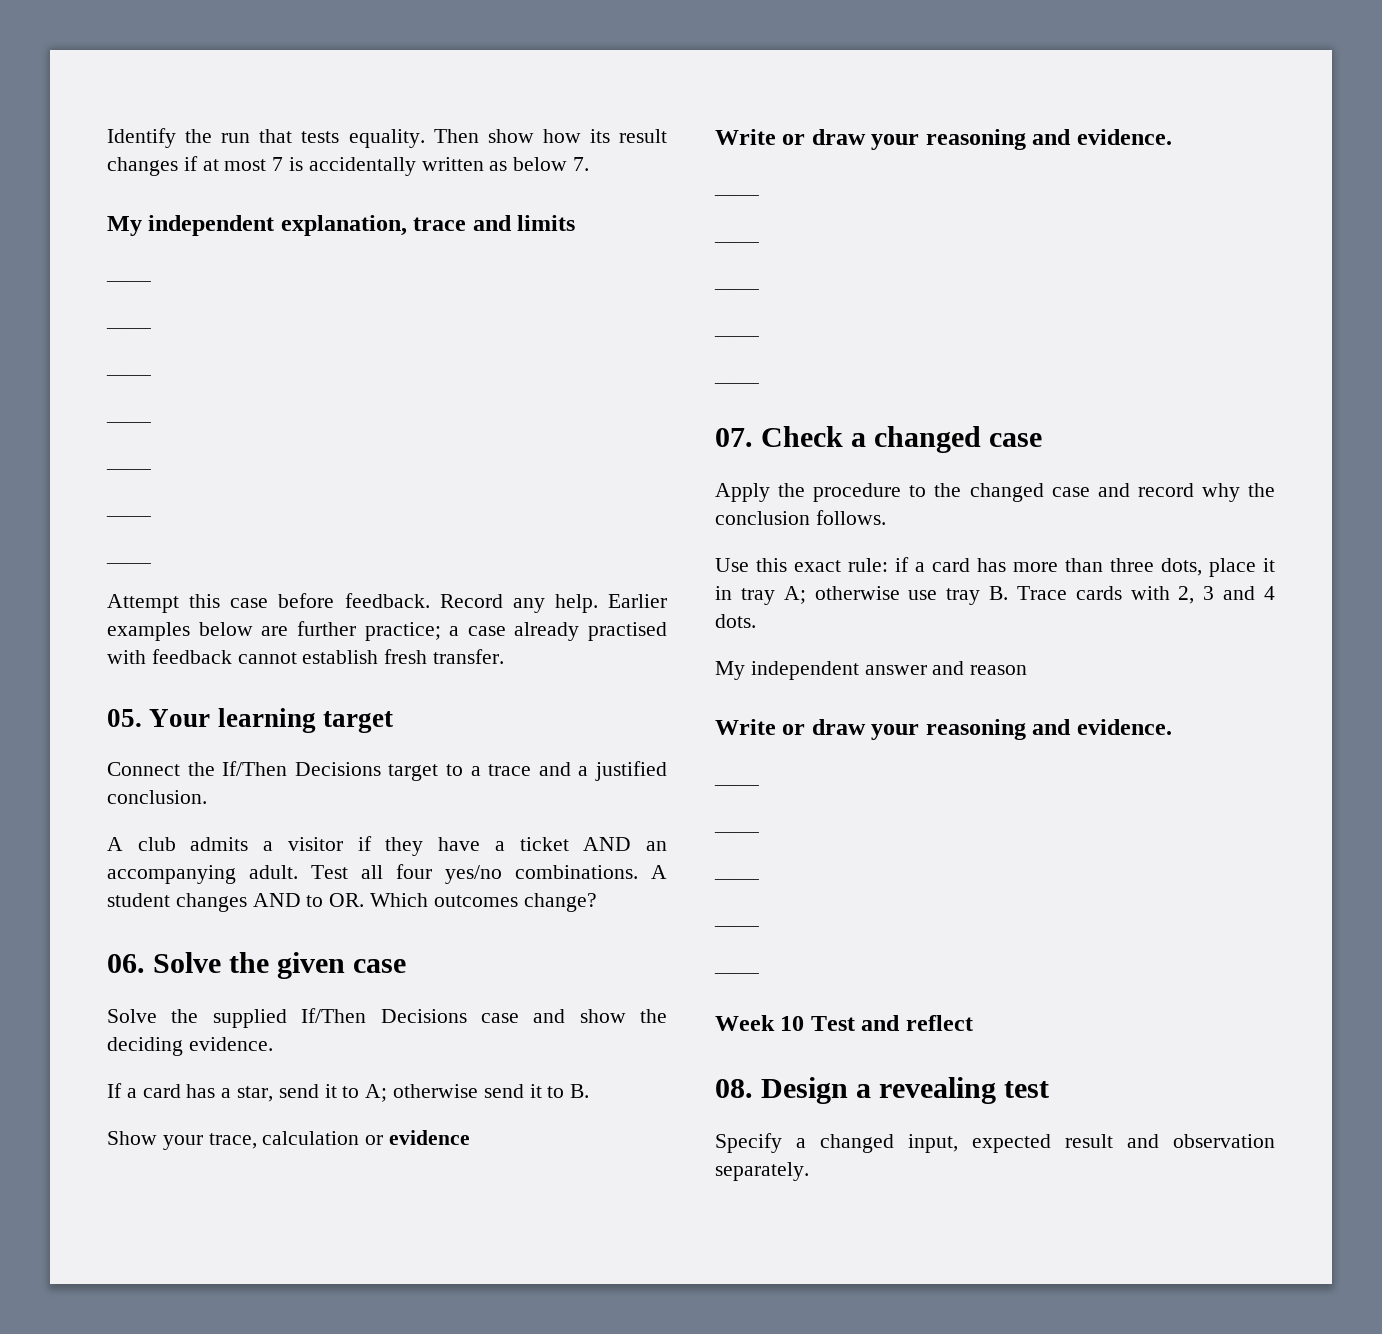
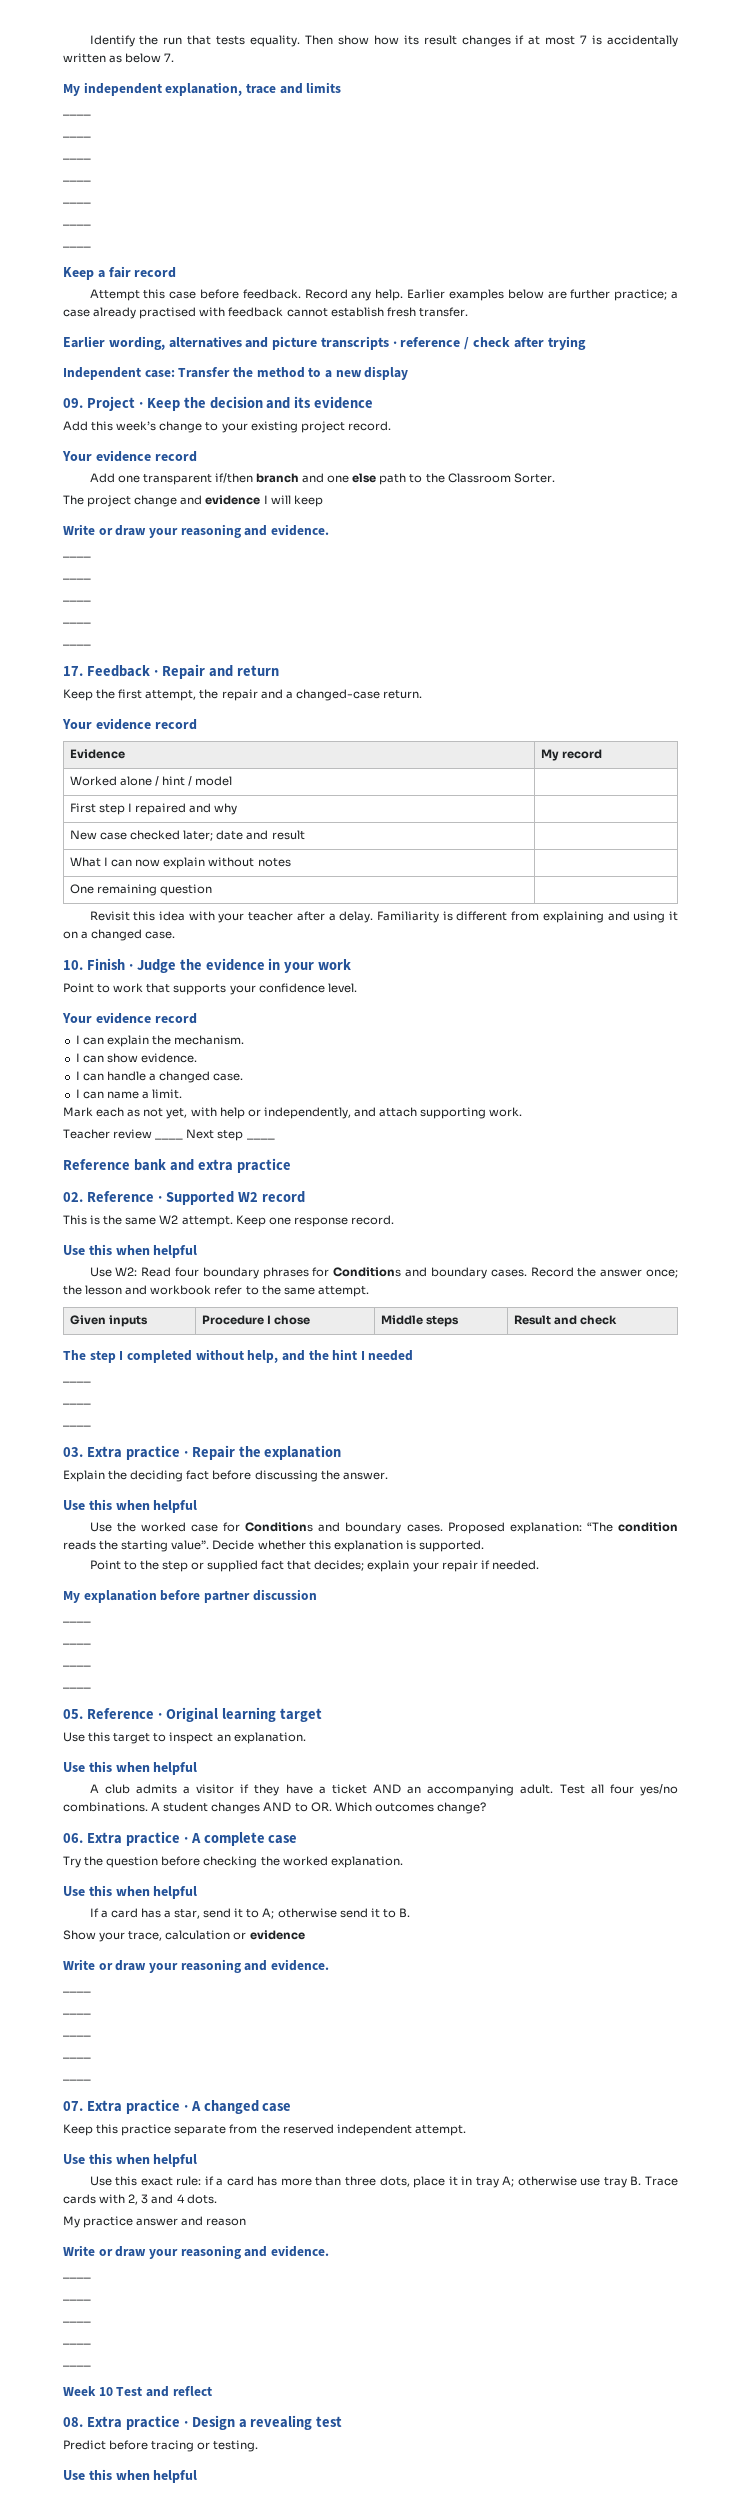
+ Keep a fair record
- 05. Your learning target
- Connect the If/Then Decisions target to a trace and a justified conclusion.
+ Earlier wording, alternatives and picture transcripts · reference / check after trying
+ Independent case: Transfer the method to a new display
+ 09. Project · Keep the decision and its evidence
+ Add this week’s change to your existing project record.
+ Your evidence record
+ Add one transparent if/then branch and one else path to the Classroom Sorter.
+ The project change and evidence I will keep
+ Write or draw your reasoning and evidence.
+ ____
+ ____
+ ____
+ ____
+ ____
+ 17. Feedback · Repair and return
+ Keep the first attempt, the repair and a changed-case return.
+ Your evidence record
+ Evidence | My record
+ Worked alone / hint / model |
+ First step I repaired and why |
+ New case checked later; date and result |
+ What I can now explain without notes |
+ One remaining question |
+ Revisit this idea with your teacher after a delay. Familiarity is different from explaining and using it on a changed case.
+ 10. Finish · Judge the evidence in your work
+ Point to work that supports your confidence level.
+ Your evidence record
+ I can explain the mechanism.
+ I can show evidence.
+ I can handle a changed case.
+ I can name a limit.
+ Mark each as not yet, with help or independently, and attach supporting work.
+ Teacher review ____ Next step ____
+ Reference bank and extra practice
+ 02. Reference · Supported W2 record
+ This is the same W2 attempt. Keep one response record.
+ Use this when helpful
+ Use W2: Read four boundary phrases for Conditions and boundary cases. Record the answer once; the lesson and workbook refer to the same attempt.
+ Given inputs | Procedure I chose | Middle steps | Result and check
+ The step I completed without help, and the hint I needed
+ ____
+ ____
+ ____
+ 03. Extra practice · Repair the explanation
+ Explain the deciding fact before discussing the answer.
+ Use this when helpful
+ Use the worked case for Conditions and boundary cases. Proposed explanation: “The condition reads the starting value”. Decide whether this explanation is supported.
+ Point to the step or supplied fact that decides; explain your repair if needed.
+ My explanation before partner discussion
+ ____
+ ____
+ ____
+ ____
+ 05. Reference · Original learning target
+ Use this target to inspect an explanation.
+ Use this when helpful
- 06. Solve the given case
- Solve the supplied If/Then Decisions case and show the deciding evidence.
+ 06. Extra practice · A complete case
+ Try the question before checking the worked explanation.
+ Use this when helpful
- 07. Check a changed case
- Apply the procedure to the changed case and record why the conclusion follows.
+ 07. Extra practice · A changed case
+ Keep this practice separate from the reserved independent attempt.
+ Use this when helpful
- My independent answer and reason
+ My practice answer and reason
- 08. Design a revealing test
+ 08. Extra practice · Design a revealing test
- Specify a changed input, expected result and observation separately.
+ Predict before tracing or testing.
+ Use this when helpful

